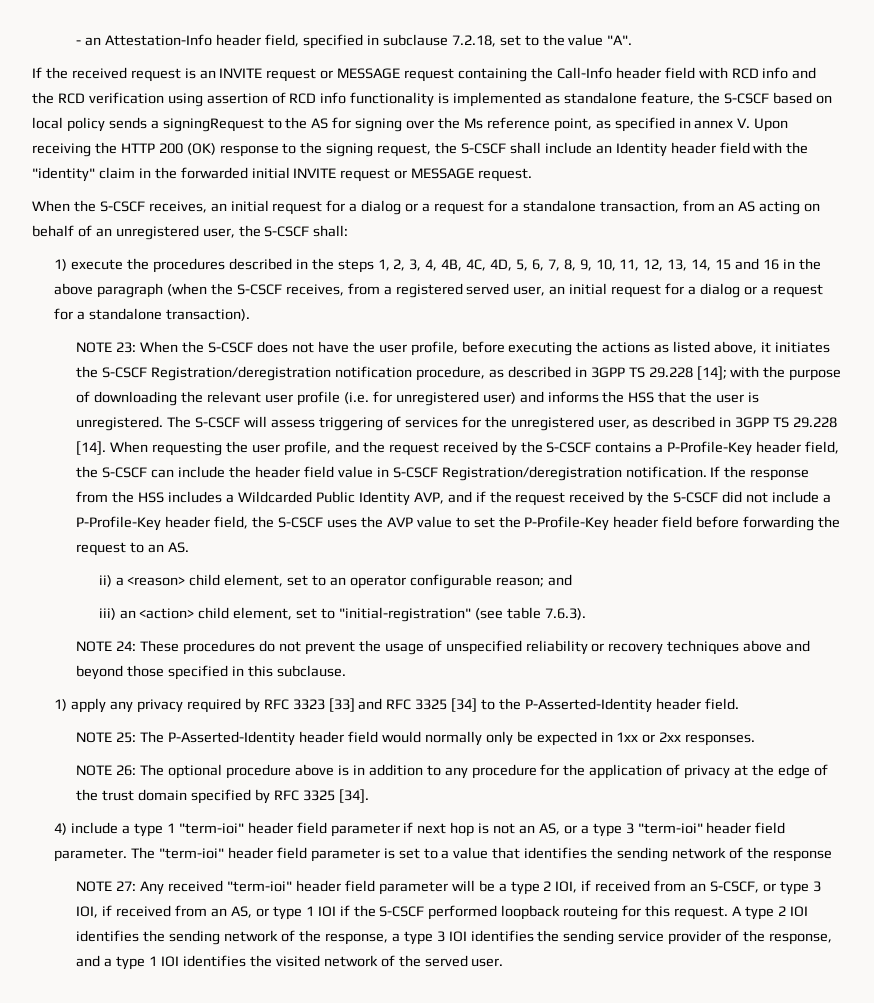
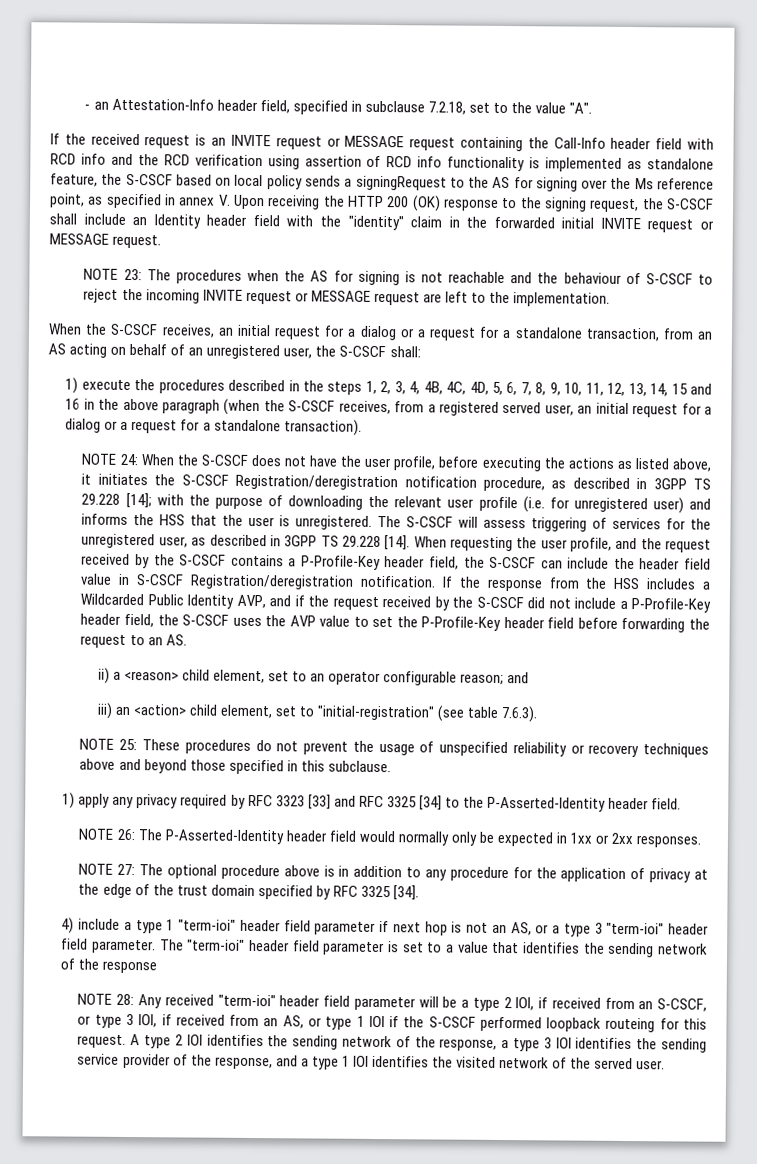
+ NOTE 23: The procedures when the AS for signing is not reachable and the behaviour of S-CSCF to reject the incoming INVITE request or MESSAGE request are left to the implementation.
- NOTE 23: When the S-CSCF does not have the user profile, before executing the actions as listed above, it initiates the S-CSCF Registration/deregistration notification procedure, as described in 3GPP TS 29.228 [14]; with the purpose of downloading the relevant user profile (i.e. for unregistered user) and informs the HSS that the user is unregistered.
+ NOTE 24: When the S-CSCF does not have the user profile, before executing the actions as listed above, it initiates the S-CSCF Registration/deregistration notification procedure, as described in 3GPP TS 29.228 [14]; with the purpose of downloading the relevant user profile (i.e. for unregistered user) and informs the HSS that the user is unregistered.
- NOTE 24: These procedures do not prevent the usage of unspecified reliability or recovery techniques above and beyond those specified in this subclause.
+ NOTE 25: These procedures do not prevent the usage of unspecified reliability or recovery techniques above and beyond those specified in this subclause.
- NOTE 25: The P-Asserted-Identity header field would normally only be expected in 1xx or 2xx responses.
+ NOTE 26: The P-Asserted-Identity header field would normally only be expected in 1xx or 2xx responses.
- NOTE 26: The optional procedure above is in addition to any procedure for the application of privacy at the edge of the trust domain specified by RFC 3325 [34].
+ NOTE 27: The optional procedure above is in addition to any procedure for the application of privacy at the edge of the trust domain specified by RFC 3325 [34].
- NOTE 27: Any received "term-ioi" header field parameter will be a type 2 IOI, if received from an S-CSCF, or type 3 IOI, if received from an AS, or type 1 IOI if the S-CSCF performed loopback routeing for this request.
+ NOTE 28: Any received "term-ioi" header field parameter will be a type 2 IOI, if received from an S-CSCF, or type 3 IOI, if received from an AS, or type 1 IOI if the S-CSCF performed loopback routeing for this request.

